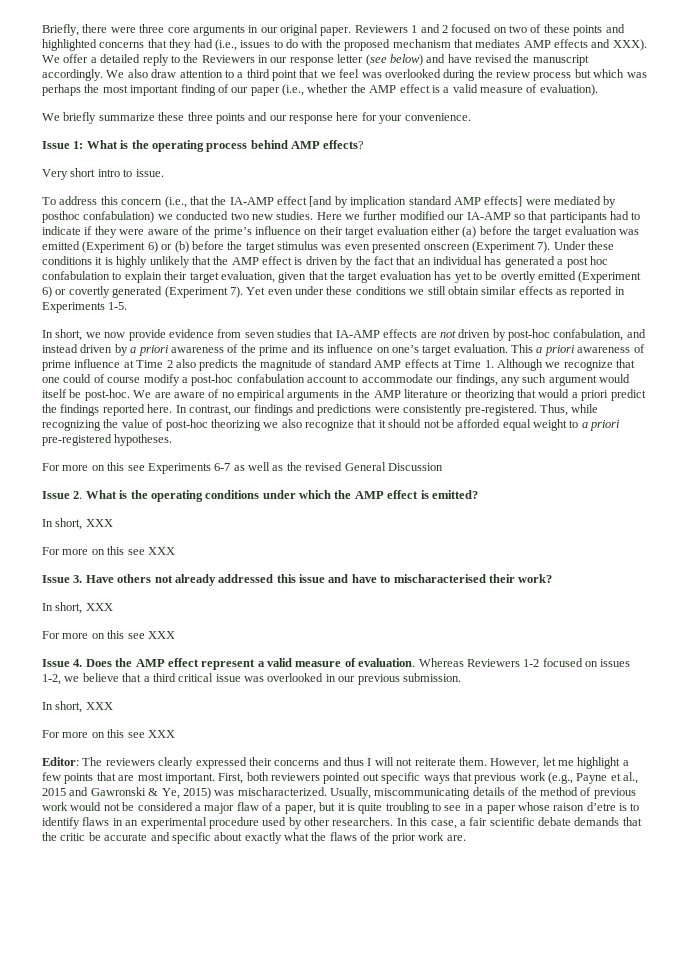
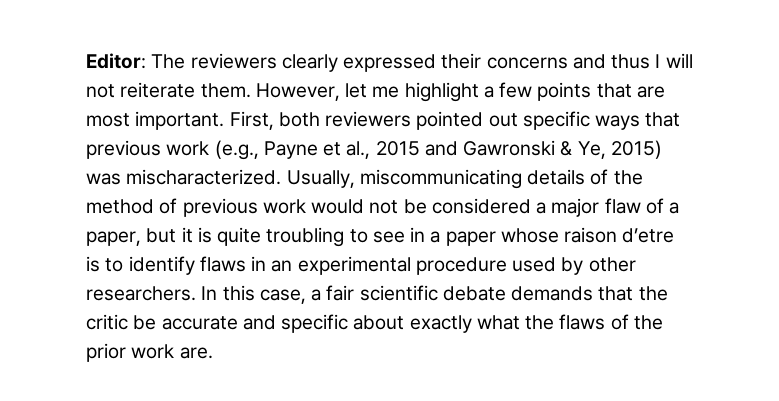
- Briefly, there were three core arguments in our original paper. Reviewers 1 and 2 focused on two of these points and highlighted concerns that they had (i.e., issues to do with the proposed mechanism that mediates AMP effects and XXX). We offer a detailed reply to the Reviewers in our response letter (see below) and have revised the manuscript accordingly. We also draw attention to a third point that we feel was overlooked during the review process but which was perhaps the most important finding of our paper (i.e., whether the AMP effect is a valid measure of evaluation).
- We briefly summarize these three points and our response here for your convenience.
- Issue 1: What is the operating process behind AMP effects?
- Very short intro to issue.
- To address this concern (i.e., that the IA-AMP effect [and by implication standard AMP effects] were mediated by posthoc confabulation) we conducted two new studies. Here we further modified our IA-AMP so that participants had to indicate if they were aware of the prime’s influence on their target evaluation either (a) before the target evaluation was emitted (Experiment 6) or (b) before the target stimulus was even presented onscreen (Experiment 7). Under these conditions it is highly unlikely that the AMP effect is driven by the fact that an individual has generated a post hoc confabulation to explain their target evaluation, given that the target evaluation has yet to be overtly emitted (Experiment 6) or covertly generated (Experiment 7). Yet even under these conditions we still obtain similar effects as reported in Experiments 1-5.
- In short, we now provide evidence from seven studies that IA-AMP effects are not driven by post-hoc confabulation, and instead driven by a priori awareness of the prime and its influence on one’s target evaluation. This a priori awareness of prime influence at Time 2 also predicts the magnitude of standard AMP effects at Time 1. Although we recognize that one could of course modify a post-hoc confabulation account to accommodate our findings, any such argument would itself be post-hoc. We are aware of no empirical arguments in the AMP literature or theorizing that would a priori predict the findings reported here. In contrast, our findings and predictions were consistently pre-registered. Thus, while recognizing the value of post-hoc theorizing we also recognize that it should not be afforded equal weight to a priori pre-registered hypotheses.
- For more on this see Experiments 6-7 as well as the revised General Discussion
- Issue 2. What is the operating conditions under which the AMP effect is emitted?
- In short, XXX
- For more on this see XXX
- Issue 3. Have others not already addressed this issue and have to mischaracterised their work?
- In short, XXX
- For more on this see XXX
- Issue 4. Does the AMP effect represent a valid measure of evaluation. Whereas Reviewers 1-2 focused on issues 1-2, we believe that a third critical issue was overlooked in our previous submission.
- In short, XXX
- For more on this see XXX

